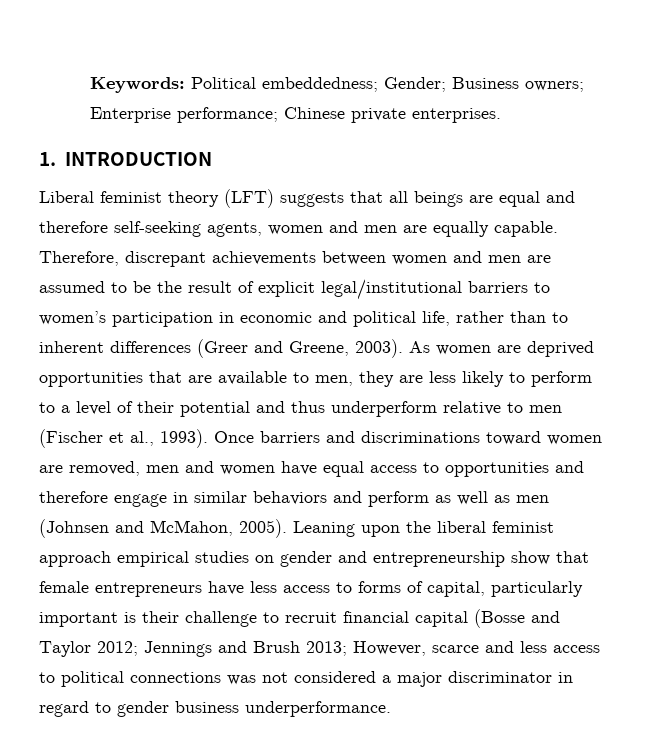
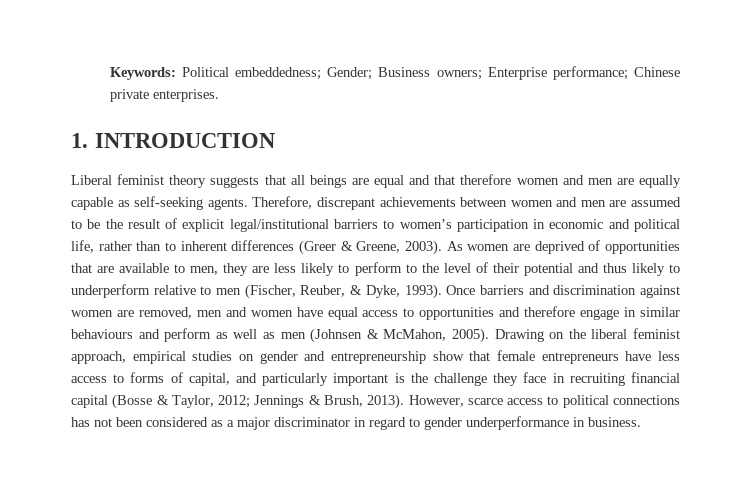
- Liberal feminist theory (LFT) suggests that all beings are equal and therefore self-seeking agents, women and men are equally capable.
+ Liberal feminist theory suggests that all beings are equal and that therefore women and men are equally capable as self-seeking agents.
- Therefore, discrepant achievements between women and men are assumed to be the result of explicit legal/institutional barriers to women’s participation in economic and political life, rather than to inherent differences (Greer and Greene, 2003).
+ Therefore, discrepant achievements between women and men are assumed to be the result of explicit legal/institutional barriers to women’s participation in economic and political life, rather than to inherent differences (Greer & Greene, 2003).
- As women are deprived opportunities that are available to men, they are less likely to perform to a level of their potential and thus underperform relative to men (Fischer et al., 1993).
+ As women are deprived of opportunities that are available to men, they are less likely to perform to the level of their potential and thus likely to underperform relative to men (Fischer, Reuber, & Dyke, 1993).
- Once barriers and discriminations toward women are removed, men and women have equal access to opportunities and therefore engage in similar behaviors and perform as well as men (Johnsen and McMahon, 2005).
+ Once barriers and discrimination against women are removed, men and women have equal access to opportunities and therefore engage in similar behaviours and perform as well as men (Johnsen & McMahon, 2005).
- Leaning upon the liberal feminist approach empirical studies on gender and entrepreneurship show that female entrepreneurs have less access to forms of capital, particularly important is their challenge to recruit financial capital (Bosse and Taylor 2012; Jennings and Brush 2013; However, scarce and less access to political connections was not considered a major discriminator in regard to gender business underperformance.
+ Drawing on the liberal feminist approach, empirical studies on gender and entrepreneurship show that female entrepreneurs have less access to forms of capital, and particularly important is the challenge they face in recruiting financial capital (Bosse & Taylor, 2012; Jennings & Brush, 2013). However, scarce access to political connections has not been considered as a major discriminator in regard to gender underperformance in business.

